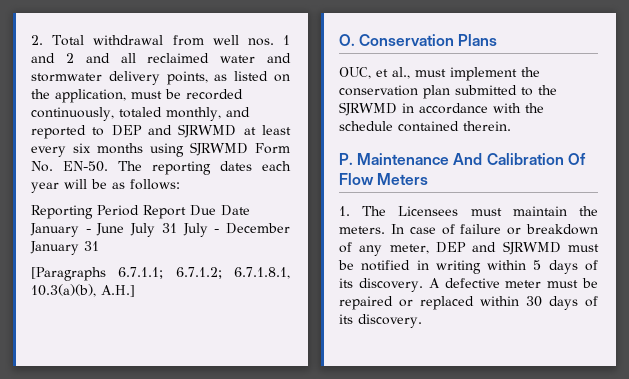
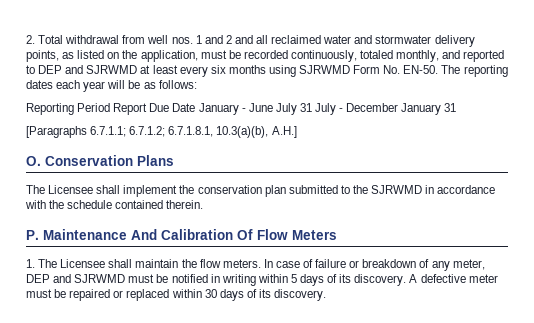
- OUC, et al., must implement the conservation plan submitted to the SJRWMD in accordance with the schedule contained therein.
+ The Licensee shall implement the conservation plan submitted to the SJRWMD in accordance with the schedule contained therein.
- 1. The Licensees must maintain the meters.
+ 1. The Licensee shall maintain the flow meters.

